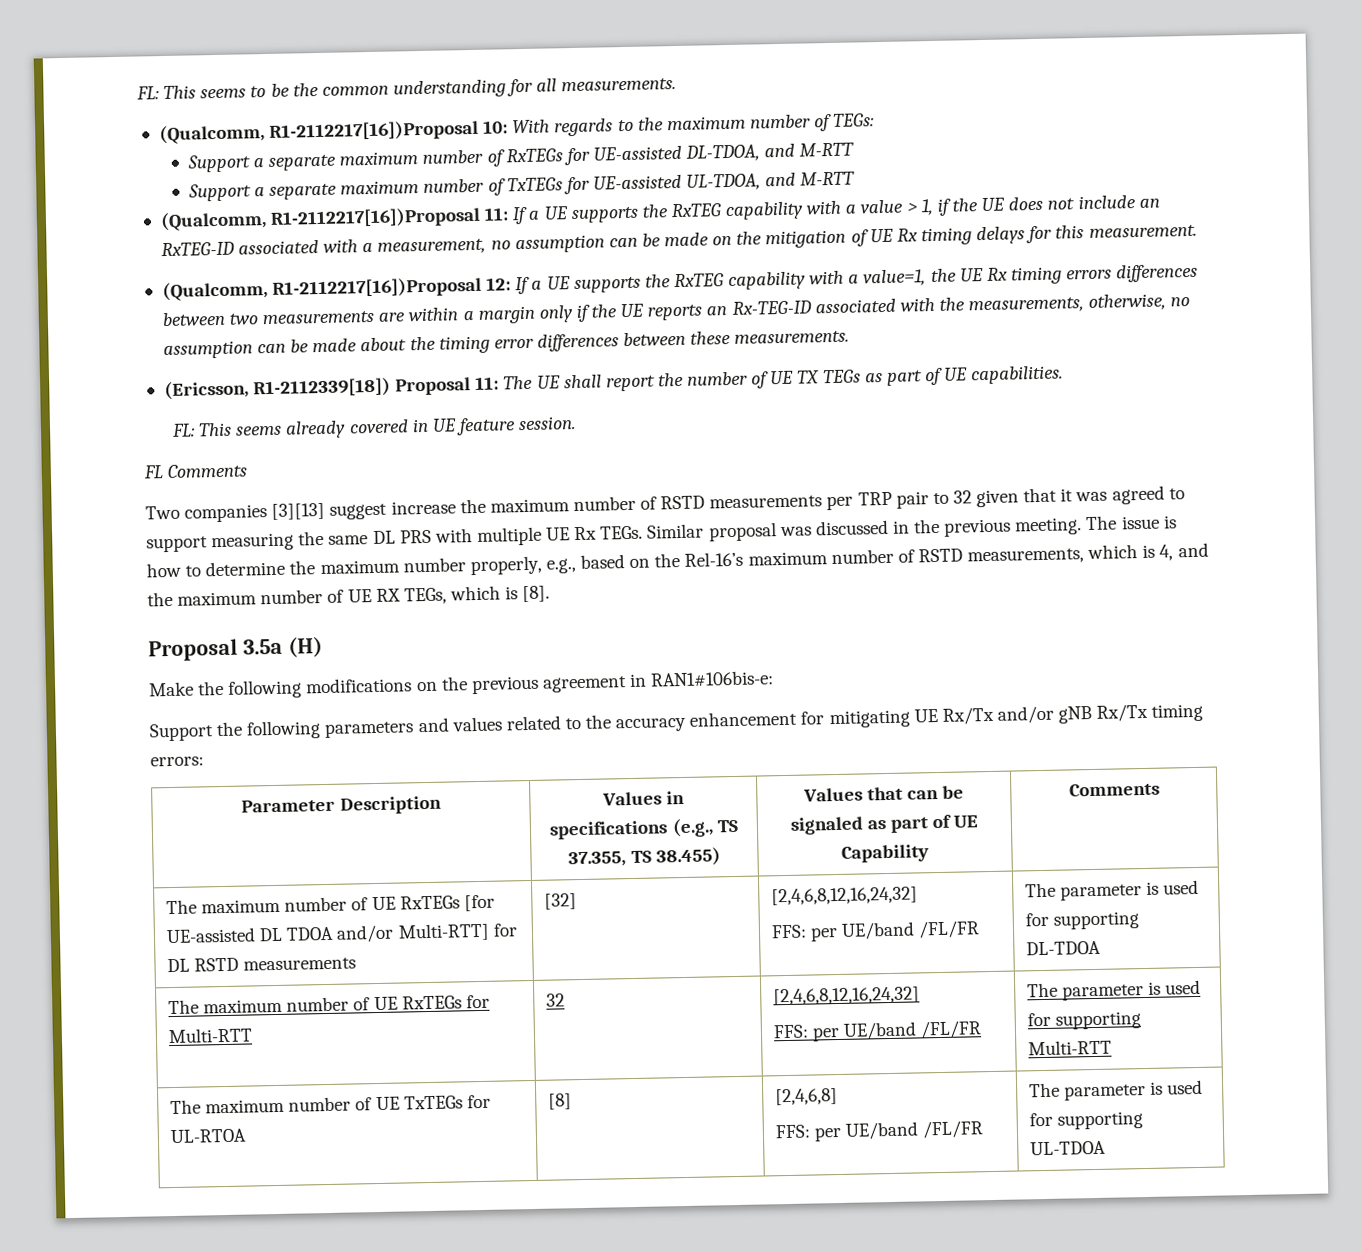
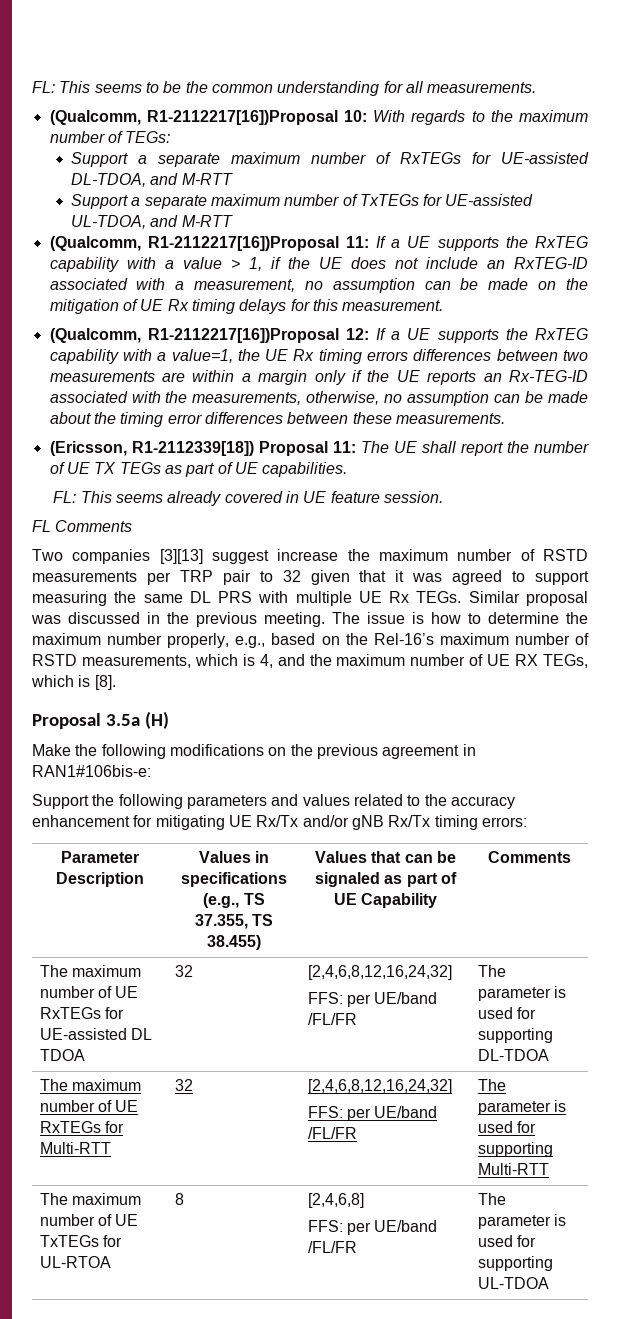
- The maximum number of UE RxTEGs [for UE-assisted DL TDOA and/or Multi-RTT] for DL RSTD measurements | [32] | [2,4,6,8,12,16,24,32]
+ The maximum number of UE RxTEGs for UE-assisted DL TDOA | 32 | [2,4,6,8,12,16,24,32]
- The maximum number of UE TxTEGs for UL-RTOA | [8] | [2,4,6,8]
+ The maximum number of UE TxTEGs for UL-RTOA | 8 | [2,4,6,8]

